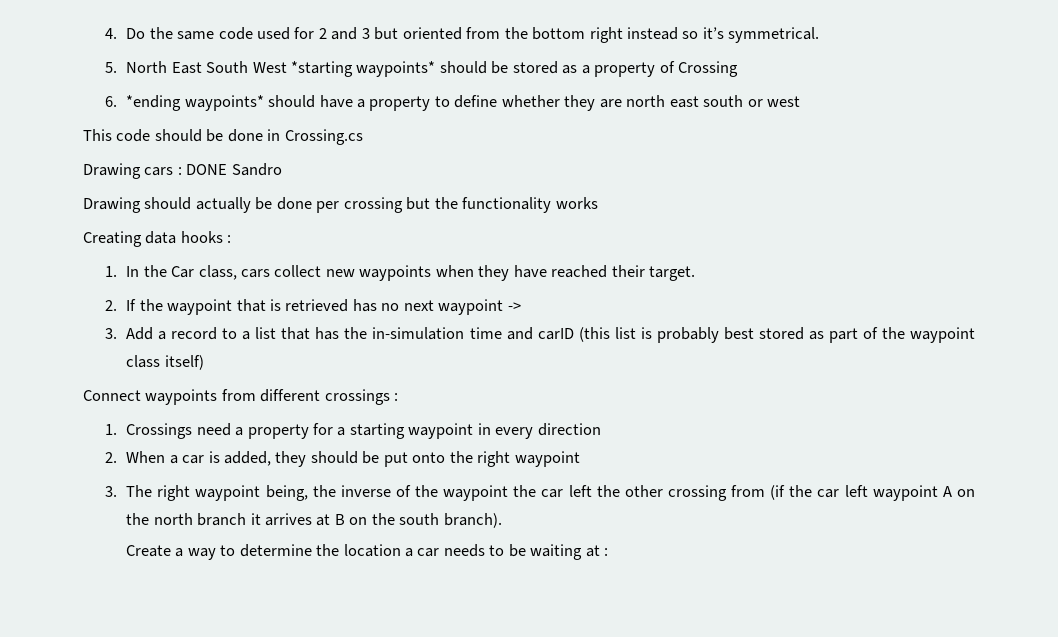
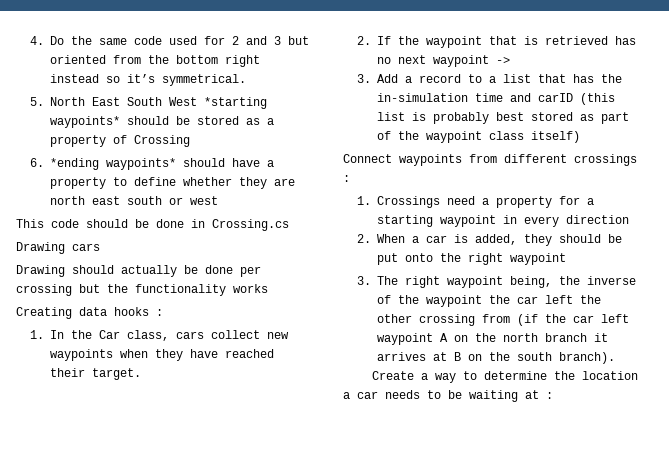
- Drawing cars : DONE Sandro
+ Drawing cars

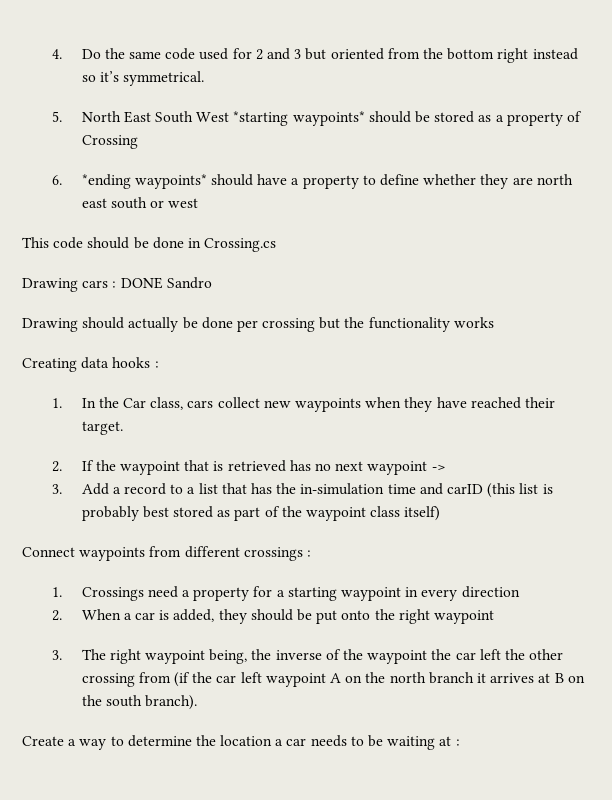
- Drawing cars
+ Drawing cars : DONE Sandro

